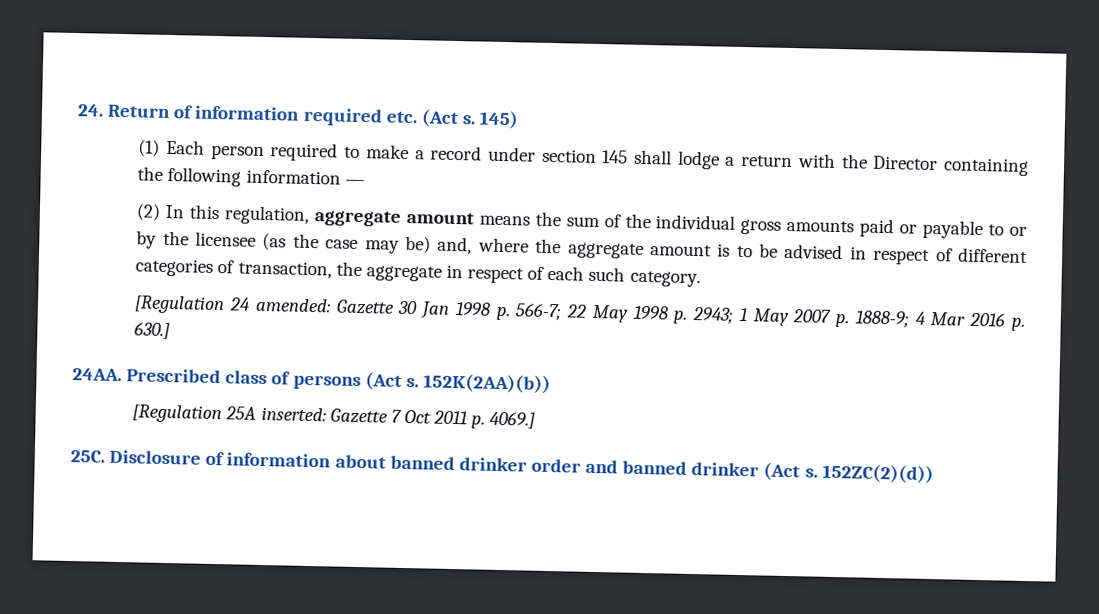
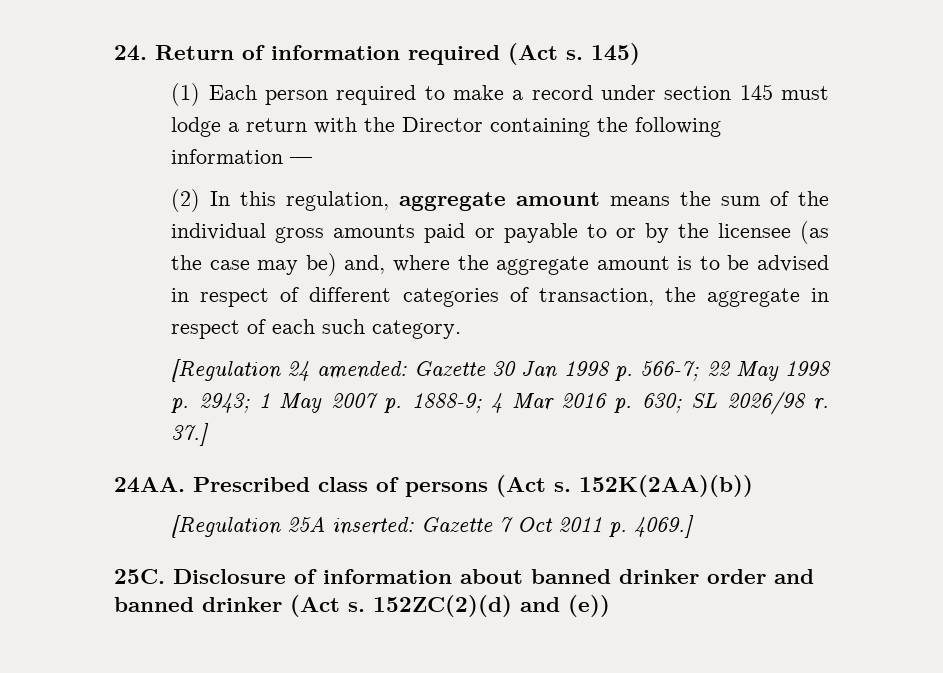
- 24. Return of information required etc. (Act s.
+ 24. Return of information required (Act s.
- (1) Each person required to make a record under section 145 shall lodge a return with the Director containing the following information —
+ (1) Each person required to make a record under section 145 must lodge a return with the Director containing the following information —
- [Regulation 24 amended: Gazette 30 Jan 1998 p. 566-7; 22 May 1998 p. 2943; 1 May 2007 p. 1888-9; 4 Mar 2016 p. 630.]
+ [Regulation 24 amended: Gazette 30 Jan 1998 p. 566-7; 22 May 1998 p. 2943; 1 May 2007 p. 1888-9; 4 Mar 2016 p. 630; SL 2026/98 r. 37.]
- 152ZC(2)(d))
+ 152ZC(2)(d) and (e))

